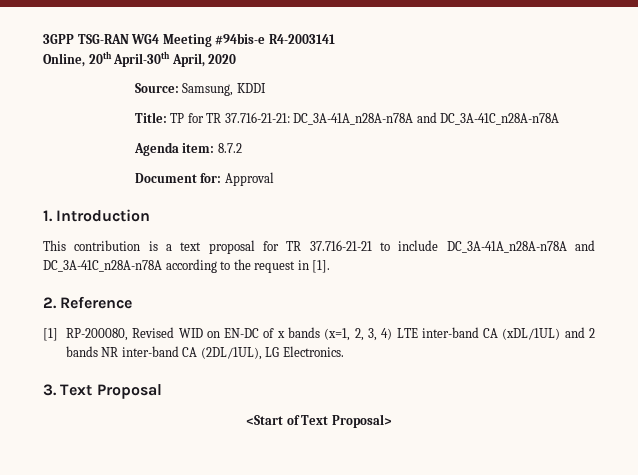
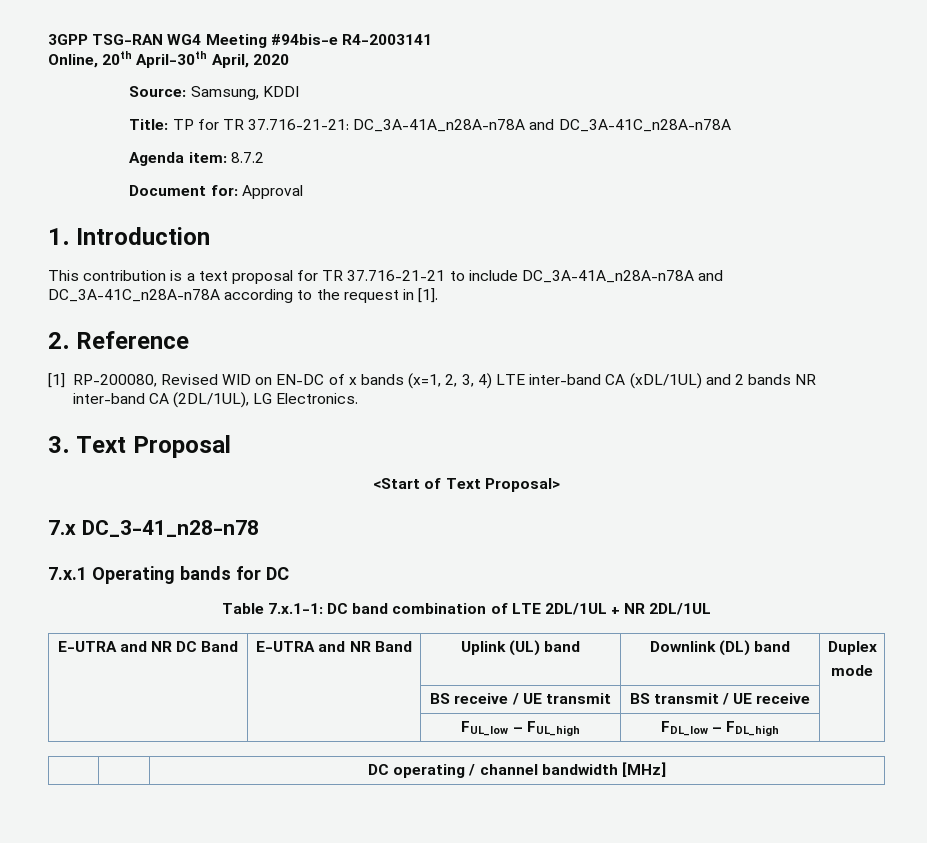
+ 7.x DC_3-41_n28-n78
+ 7.x.1 Operating bands for DC
+ Table 7.x.1-1: DC band combination of LTE 2DL/1UL + NR 2DL/1UL
+ E-UTRA and NR DC Band | E-UTRA and NR Band | Uplink (UL) band | Downlink (DL) band | Duplex
+ mode
+ | | BS receive / UE transmit | BS transmit / UE receive |
+ | | FUL_low – FUL_high | FDL_low – FDL_high |
+ | | DC operating / channel bandwidth [MHz]

